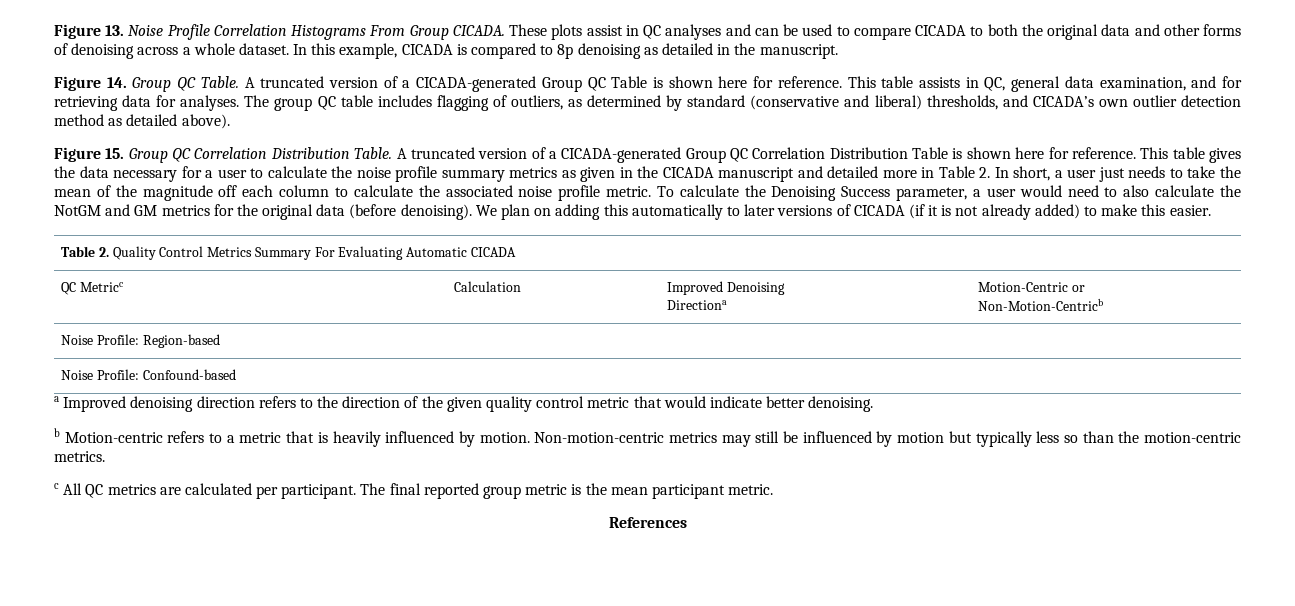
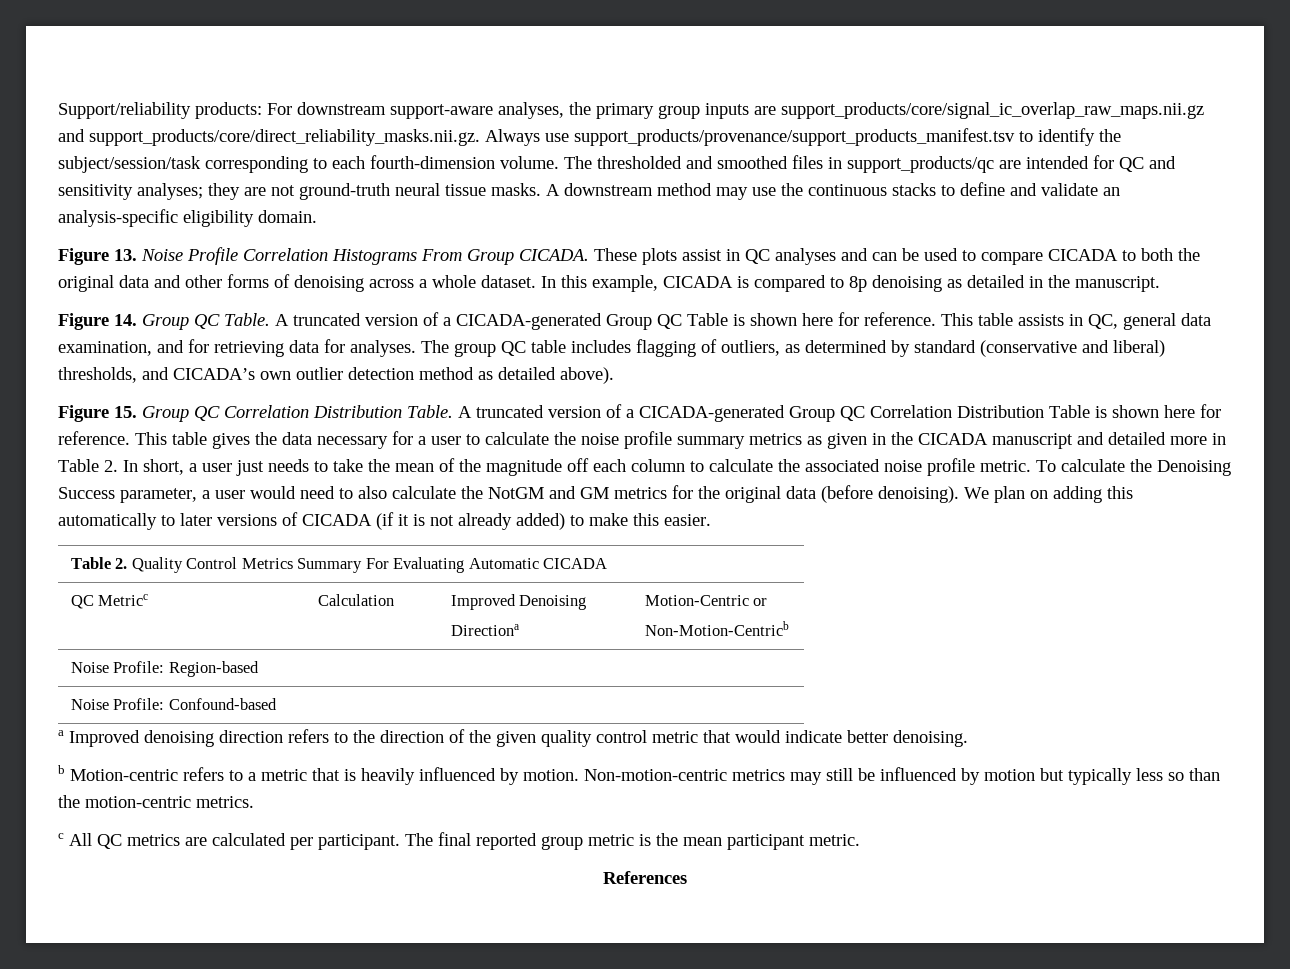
+ Support/reliability products: For downstream support-aware analyses, the primary group inputs are support_products/core/signal_ic_overlap_raw_maps.nii.gz and support_products/core/direct_reliability_masks.nii.gz. Always use support_products/provenance/support_products_manifest.tsv to identify the subject/session/task corresponding to each fourth-dimension volume. The thresholded and smoothed files in support_products/qc are intended for QC and sensitivity analyses; they are not ground-truth neural tissue masks. A downstream method may use the continuous stacks to define and validate an analysis-specific eligibility domain.

